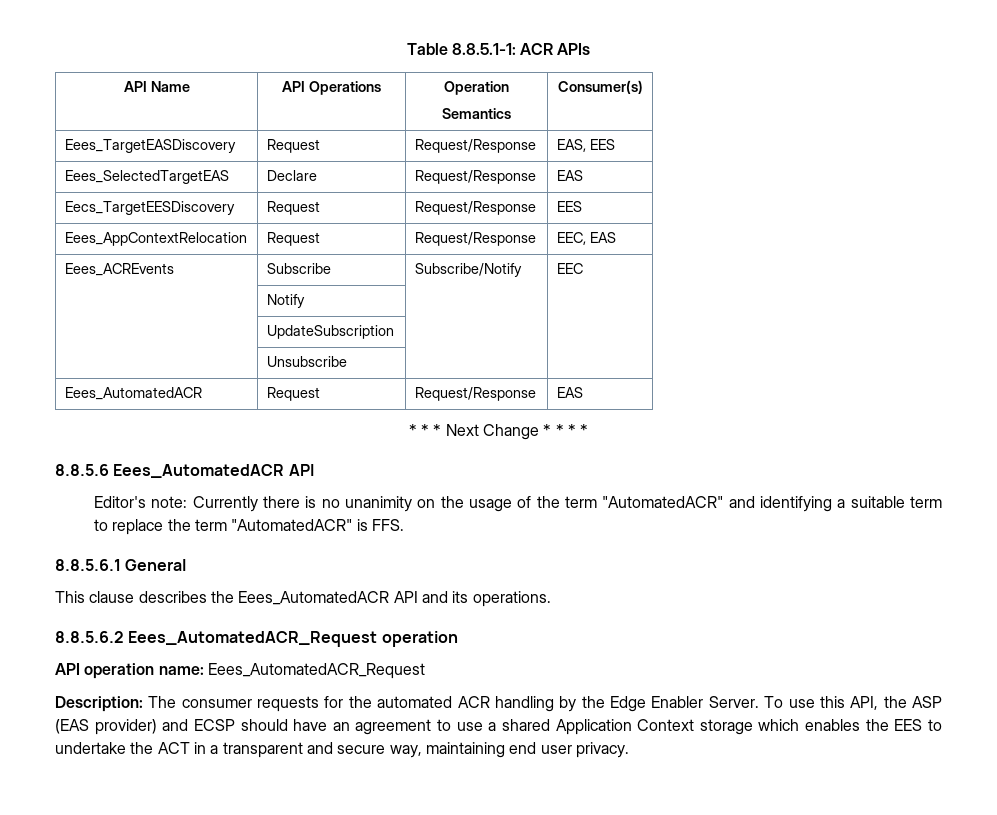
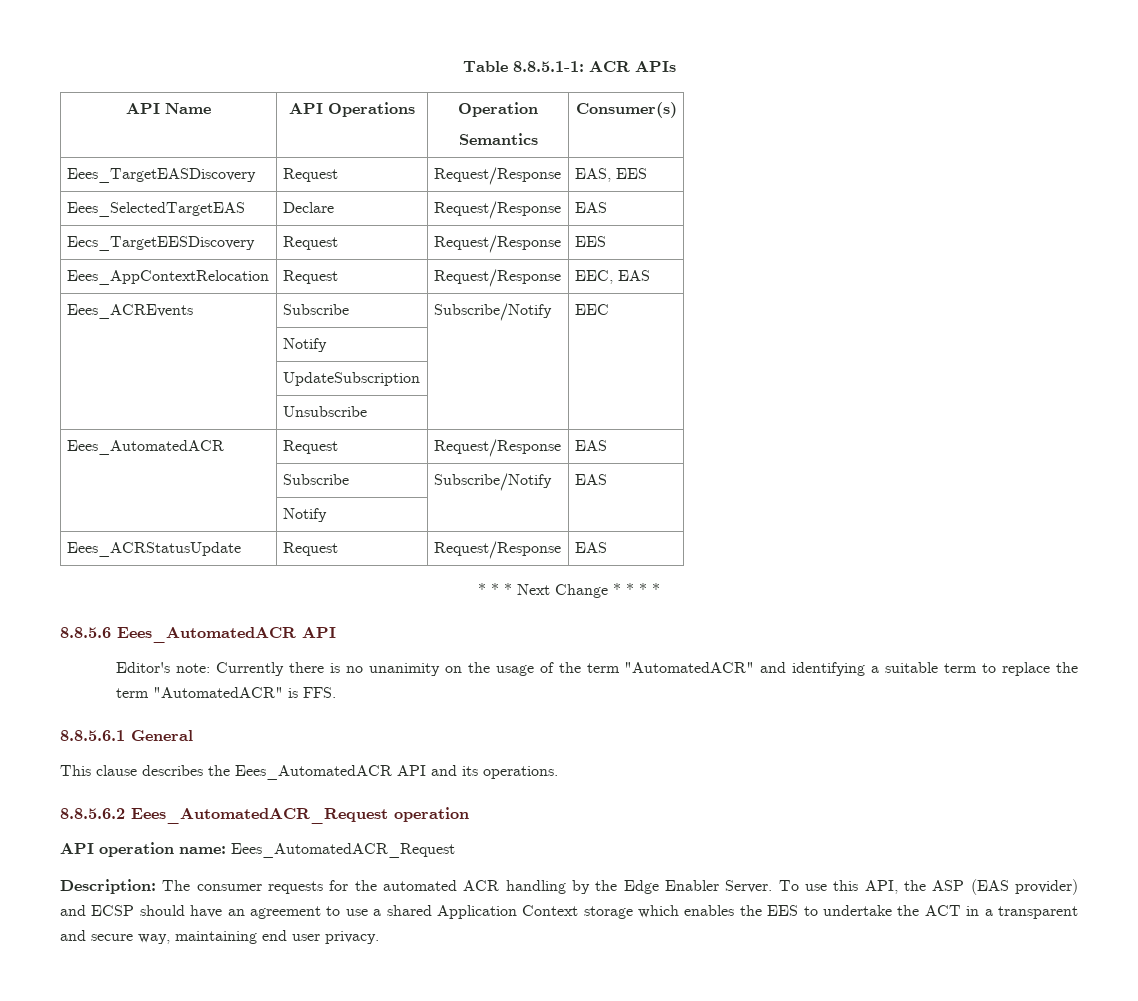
+ | Subscribe | Subscribe/Notify | EAS
+ | Notify | |
+ Eees_ACRStatusUpdate | Request | Request/Response | EAS

